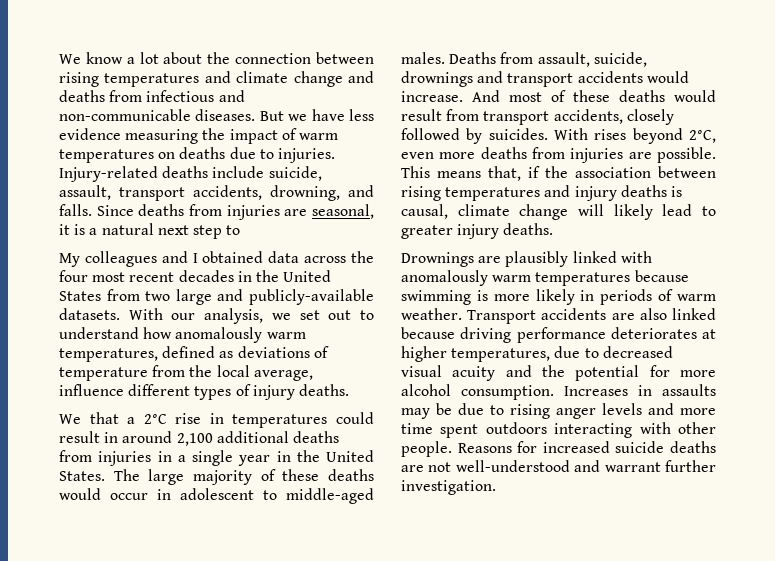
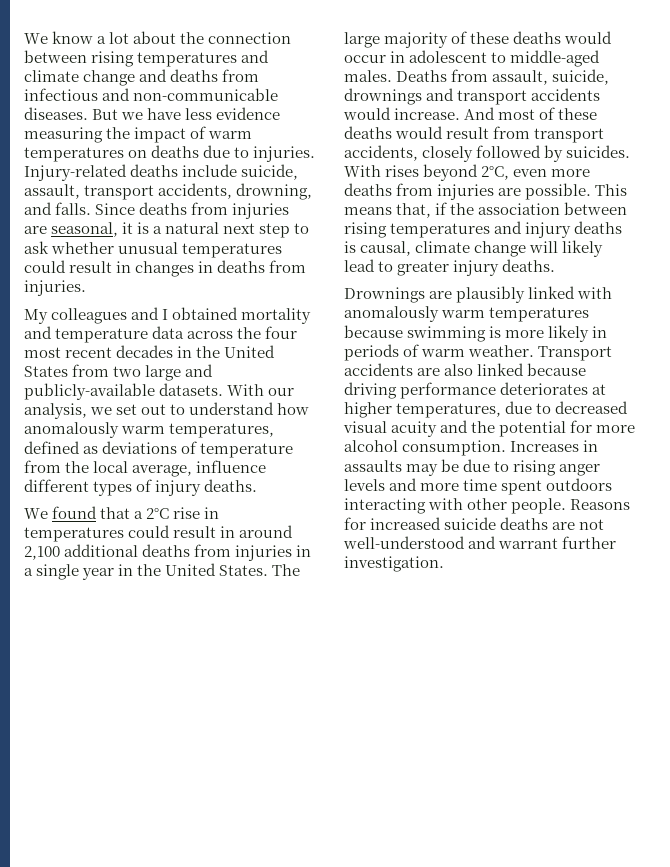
- Since deaths from injuries are seasonal, it is a natural next step to
+ Since deaths from injuries are seasonal, it is a natural next step to ask whether unusual temperatures could result in changes in deaths from injuries.
- My colleagues and I obtained data across the four most recent decades in the United States from two large and publicly-available datasets.
+ My colleagues and I obtained mortality and temperature data across the four most recent decades in the United States from two large and publicly-available datasets.
- We that a 2°C rise in temperatures could result in around 2,100 additional deaths from injuries in a single year in the United States.
+ We found that a 2°C rise in temperatures could result in around 2,100 additional deaths from injuries in a single year in the United States.

